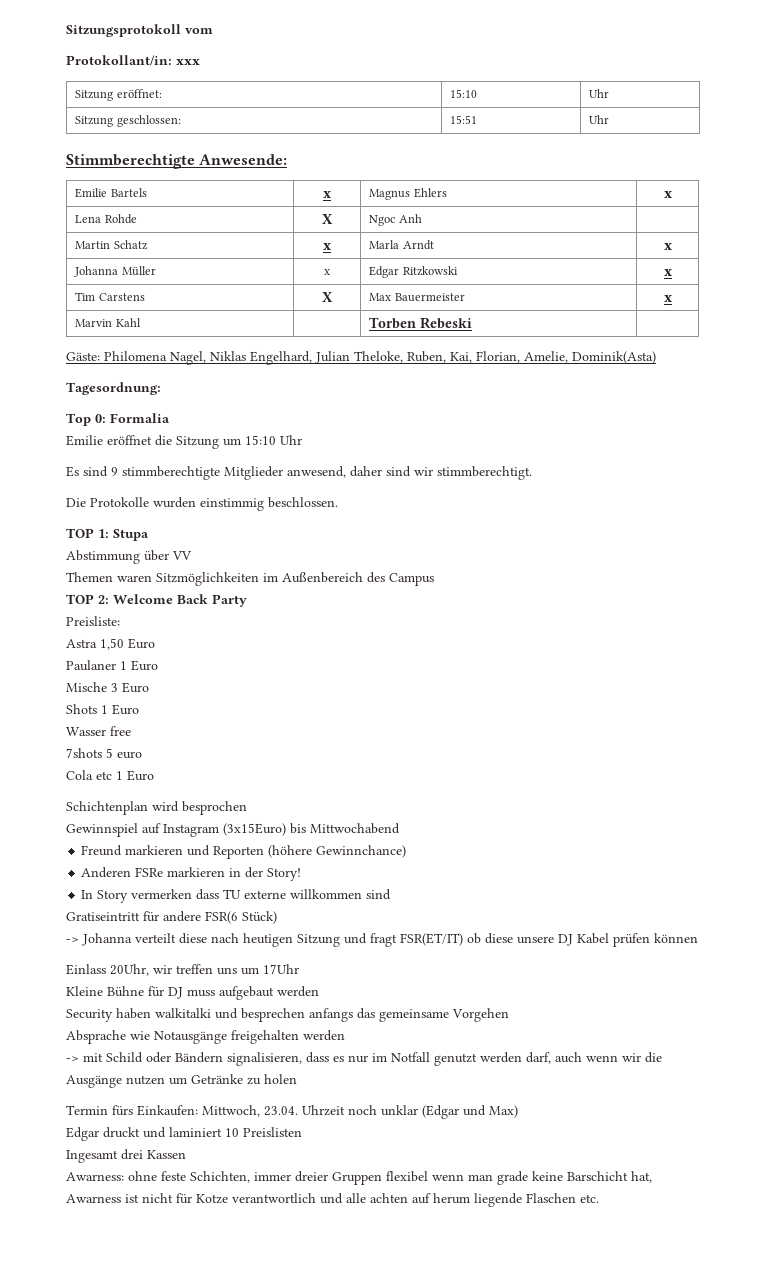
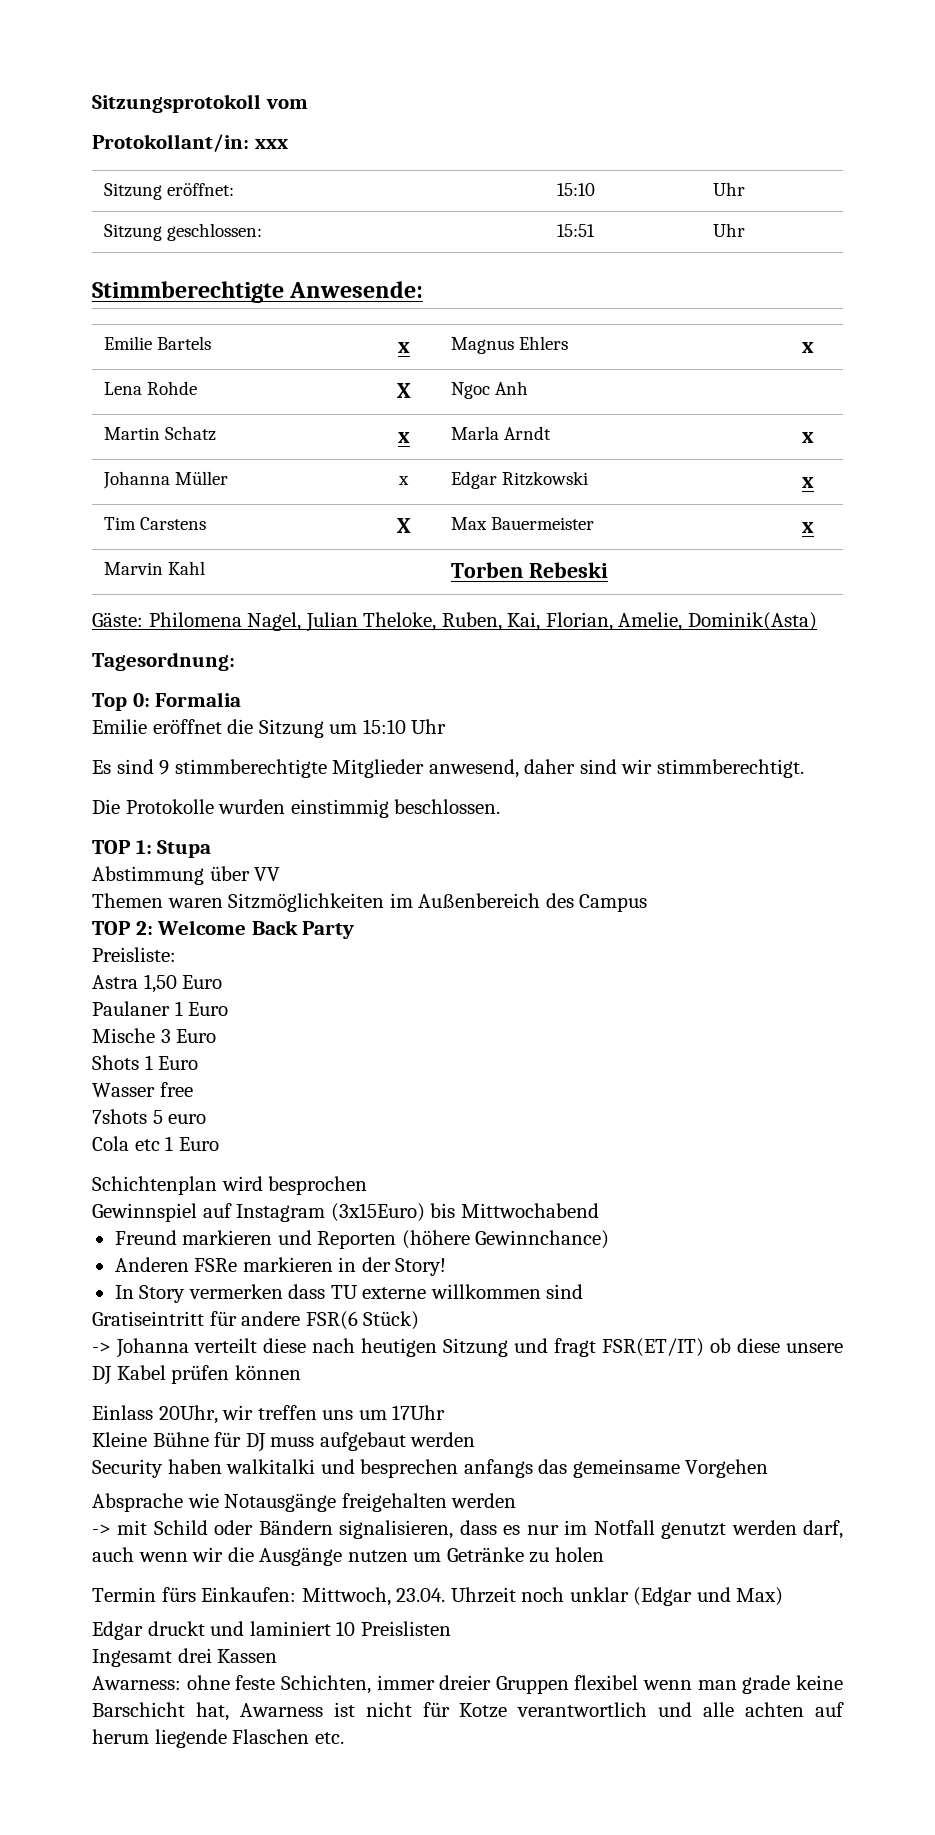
- Gäste: Philomena Nagel, Niklas Engelhard, Julian Theloke, Ruben, Kai, Florian, Amelie, Dominik(Asta)
+ Gäste: Philomena Nagel, Julian Theloke, Ruben, Kai, Florian, Amelie, Dominik(Asta)

